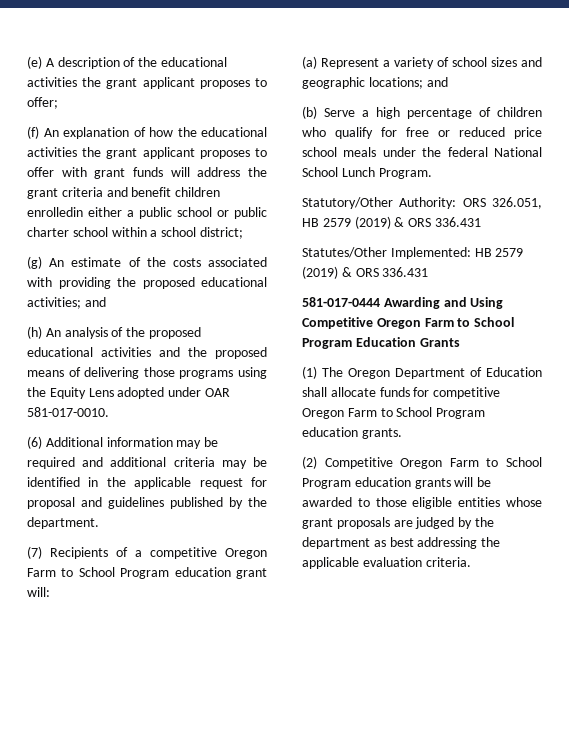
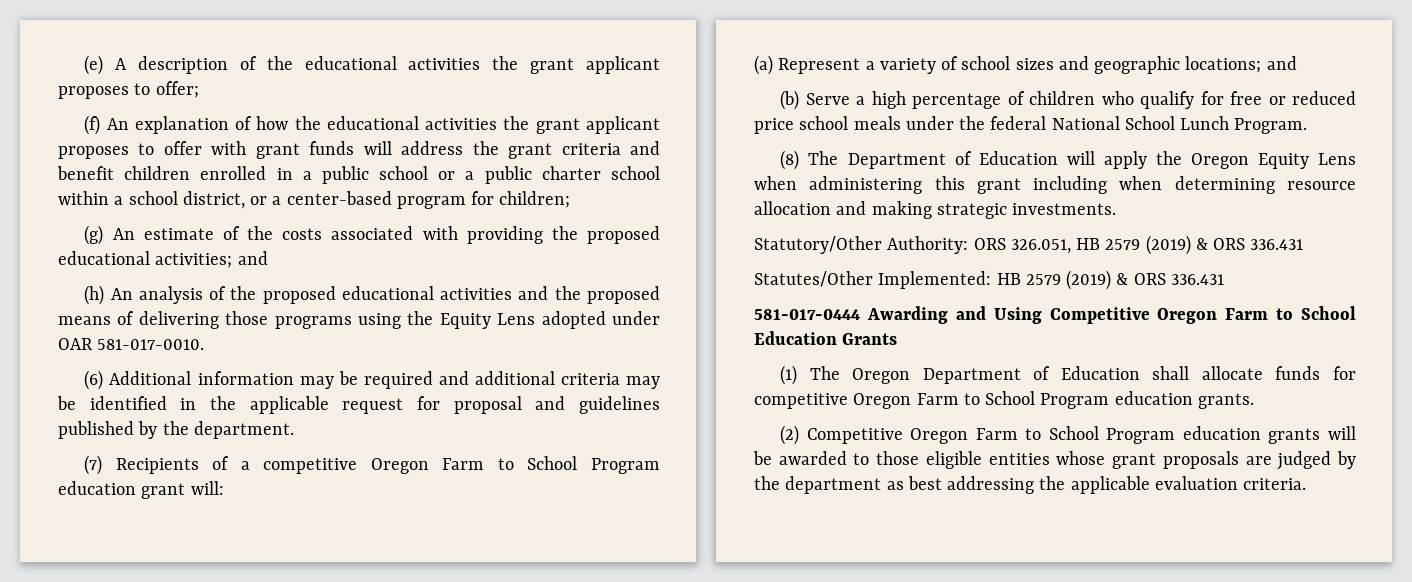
- (f) An explanation of how the educational activities the grant applicant proposes to offer with grant funds will address the grant criteria and benefit children enrolledin either a public school or public charter school within a school district;
+ (f) An explanation of how the educational activities the grant applicant proposes to offer with grant funds will address the grant criteria and benefit children enrolled in a public school or a public charter school within a school district, or a center-based program for children;
+ (8) The Department of Education will apply the Oregon Equity Lens when administering this grant including when determining resource allocation and making strategic investments.
- 581-017-0444 Awarding and Using Competitive Oregon Farm to School Program Education Grants
+ 581-017-0444 Awarding and Using Competitive Oregon Farm to School Education Grants

